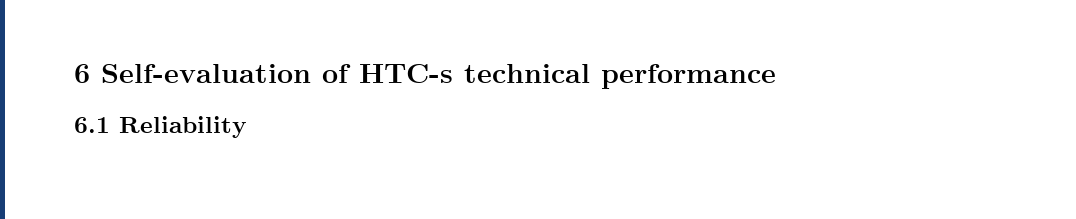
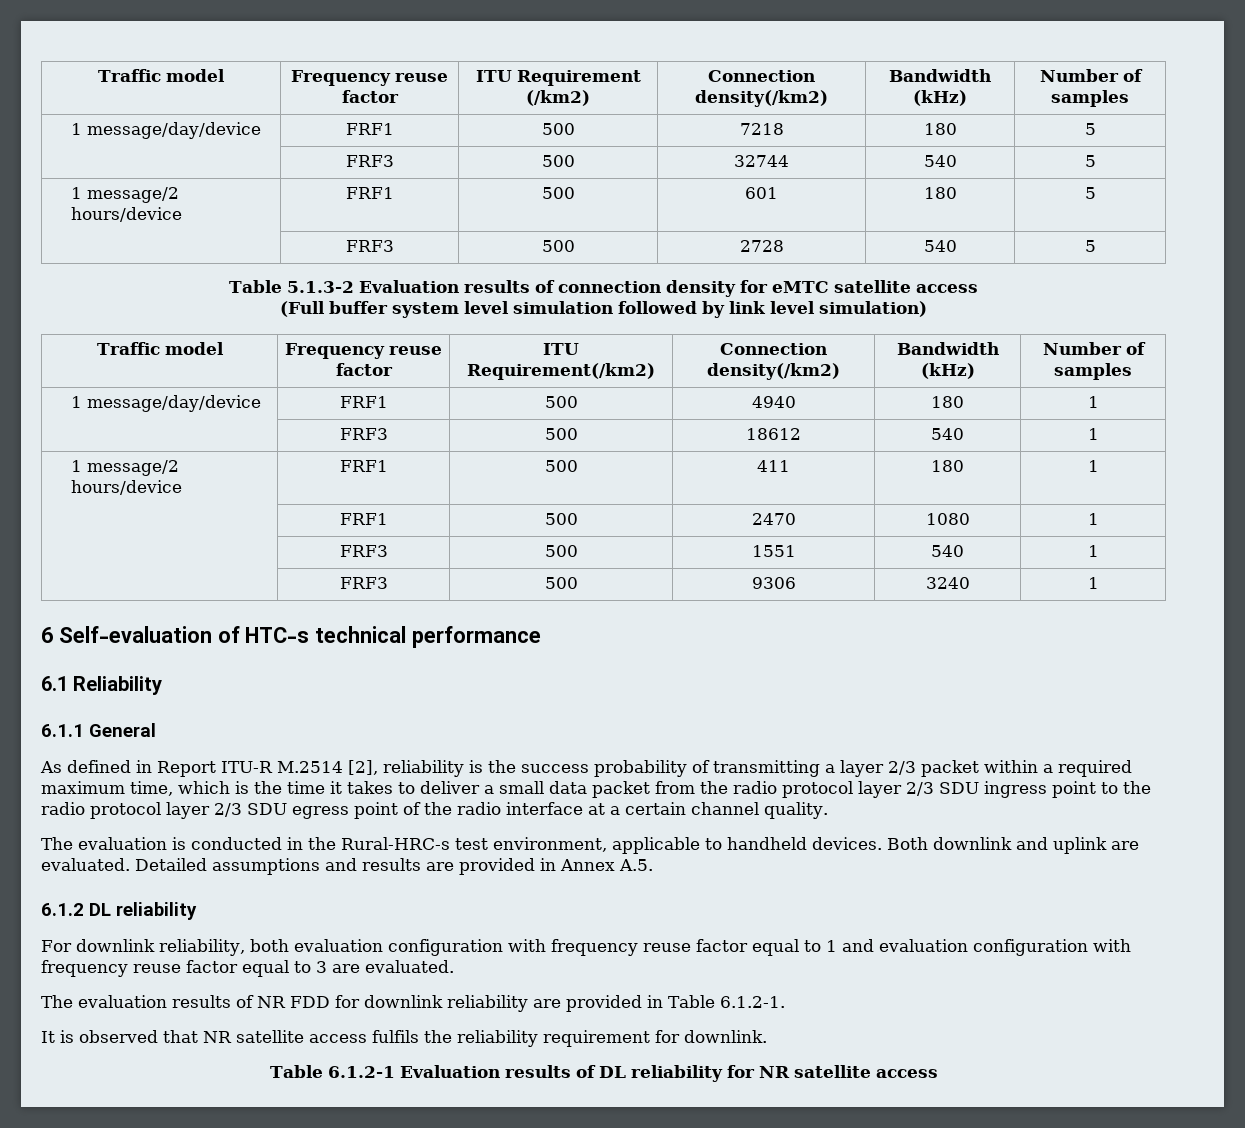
+ Traffic model | Frequency reuse factor | ITU Requirement (/km2) | Connection density(/km2) | Bandwidth (kHz) | Number of samples
+ 1 message/day/device | FRF1 | 500 | 7218 | 180 | 5
+ | FRF3 | 500 | 32744 | 540 | 5
+ 1 message/2 hours/device | FRF1 | 500 | 601 | 180 | 5
+ | FRF3 | 500 | 2728 | 540 | 5
+ Table 5.1.3-2 Evaluation results of connection density for eMTC satellite access
+ (Full buffer system level simulation followed by link level simulation)
+ Traffic model | Frequency reuse factor | ITU Requirement(/km2) | Connection density(/km2) | Bandwidth (kHz) | Number of samples
+ 1 message/day/device | FRF1 | 500 | 4940 | 180 | 1
+ | FRF3 | 500 | 18612 | 540 | 1
+ 1 message/2 hours/device | FRF1 | 500 | 411 | 180 | 1
+ | FRF1 | 500 | 2470 | 1080 | 1
+ | FRF3 | 500 | 1551 | 540 | 1
+ | FRF3 | 500 | 9306 | 3240 | 1
+ 6.1.1 General
+ As defined in Report ITU-R M.2514 [2], reliability is the success probability of transmitting a layer 2/3 packet within a required maximum time, which is the time it takes to deliver a small data packet from the radio protocol layer 2/3 SDU ingress point to the radio protocol layer 2/3 SDU egress point of the radio interface at a certain channel quality.
+ The evaluation is conducted in the Rural-HRC-s test environment, applicable to handheld devices. Both downlink and uplink are evaluated. Detailed assumptions and results are provided in Annex A.5.
+ 6.1.2 DL reliability
+ For downlink reliability, both evaluation configuration with frequency reuse factor equal to 1 and evaluation configuration with frequency reuse factor equal to 3 are evaluated.
+ The evaluation results of NR FDD for downlink reliability are provided in Table 6.1.2-1.
+ It is observed that NR satellite access fulfils the reliability requirement for downlink.
+ Table 6.1.2-1 Evaluation results of DL reliability for NR satellite access

